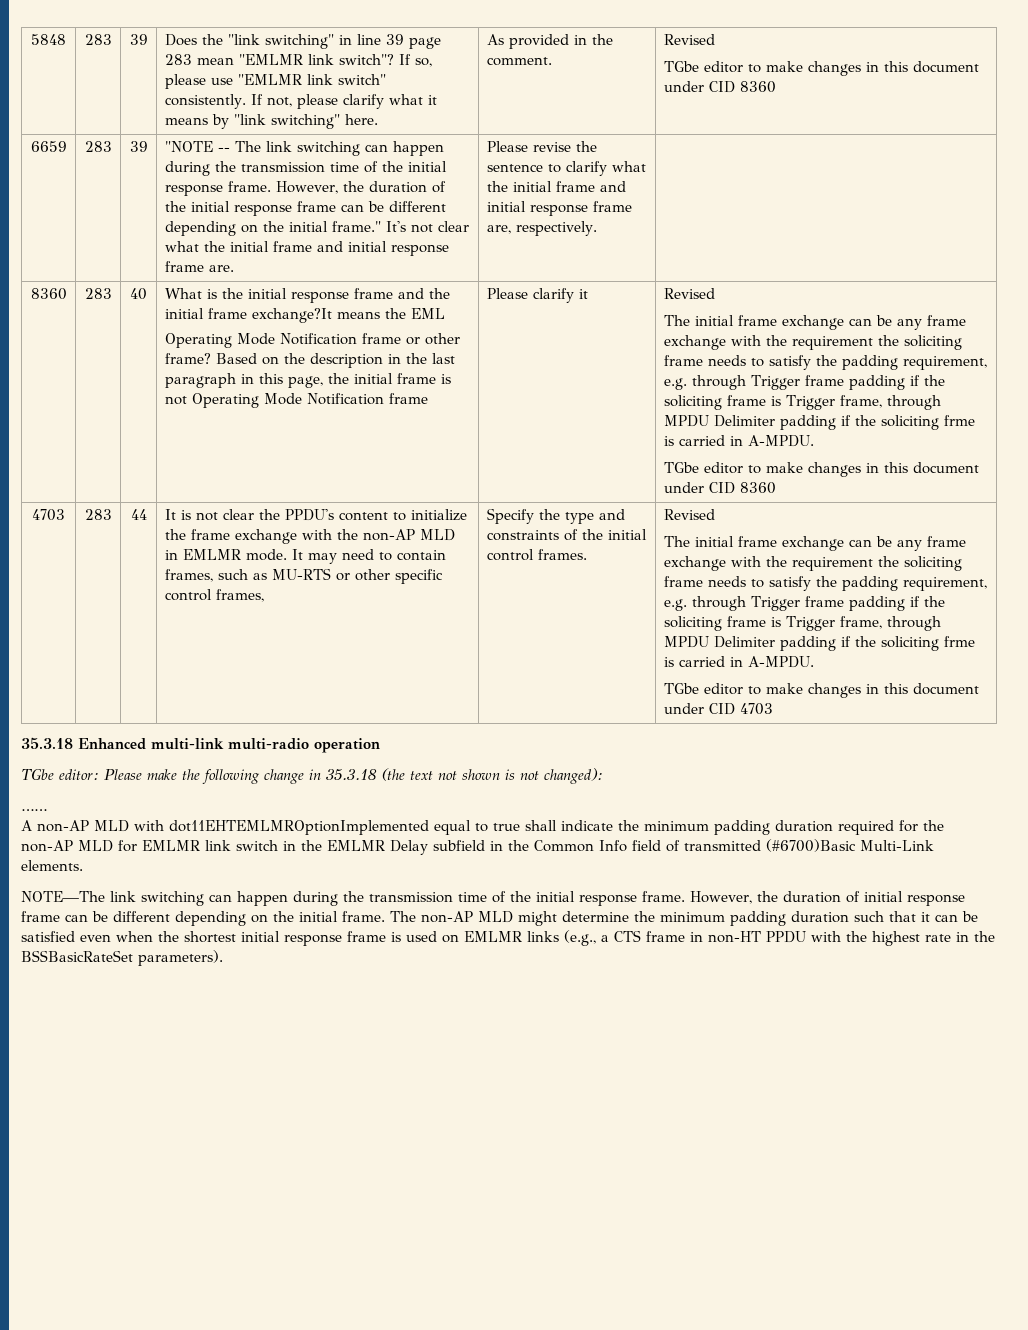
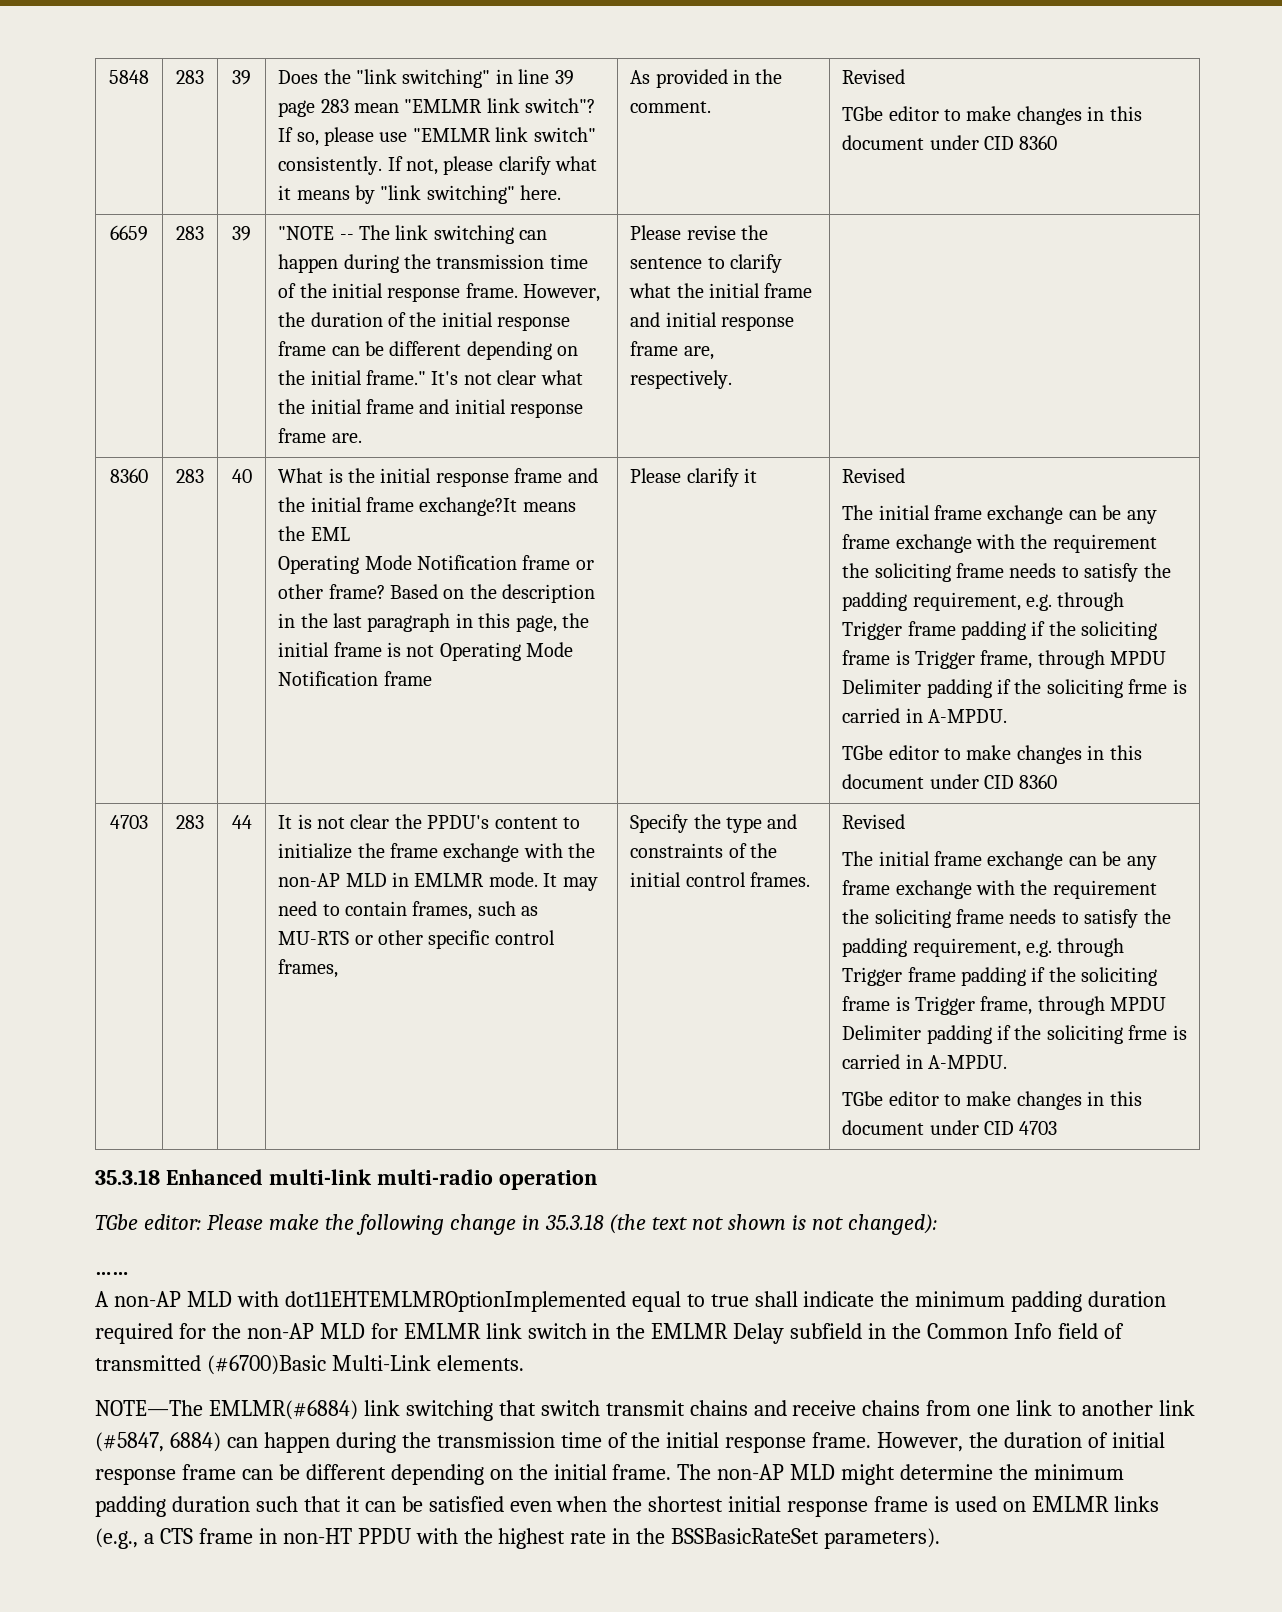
- NOTE—The link switching can happen during the transmission time of the initial response frame.
+ NOTE—The EMLMR(#6884) link switching that switch transmit chains and receive chains from one link to another link (#5847, 6884) can happen during the transmission time of the initial response frame.

